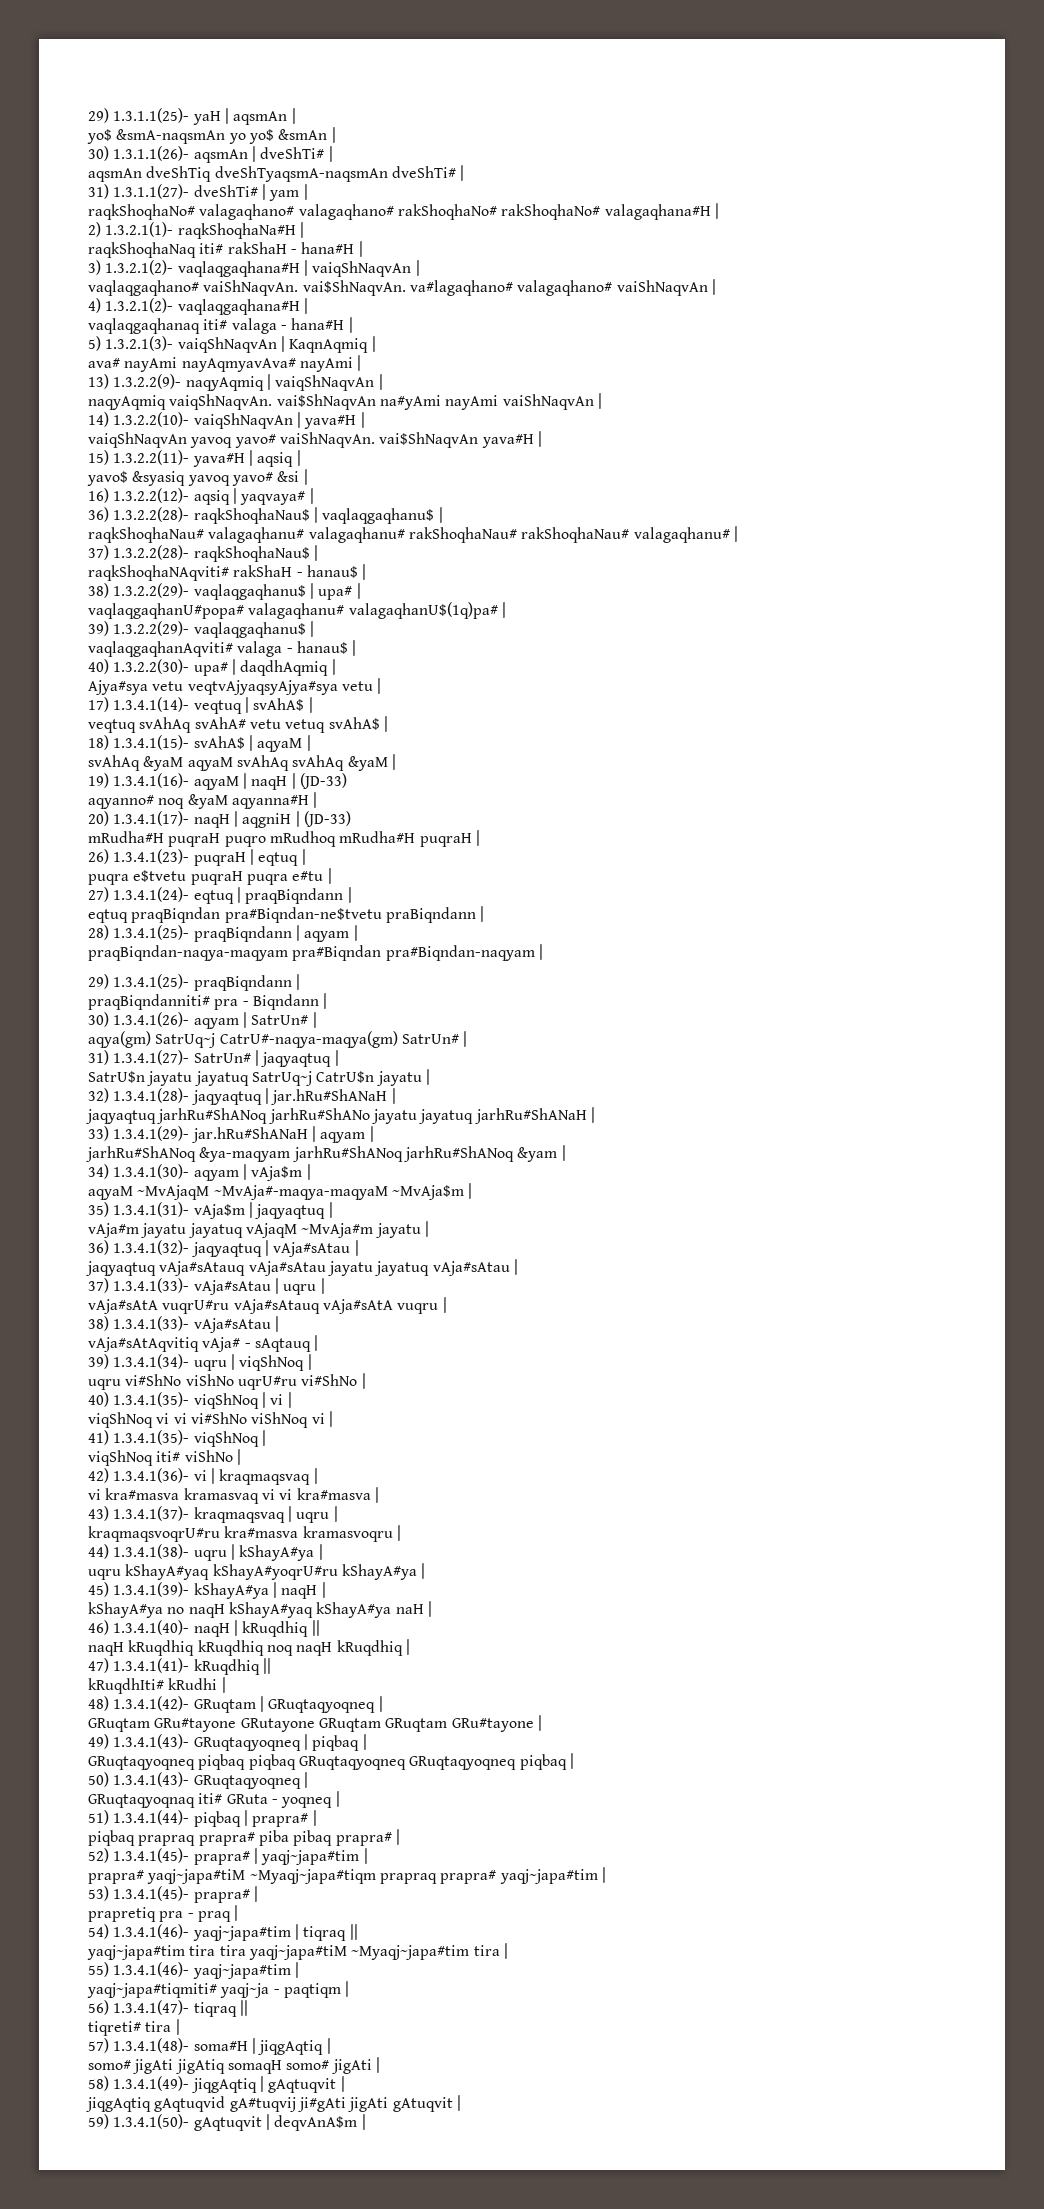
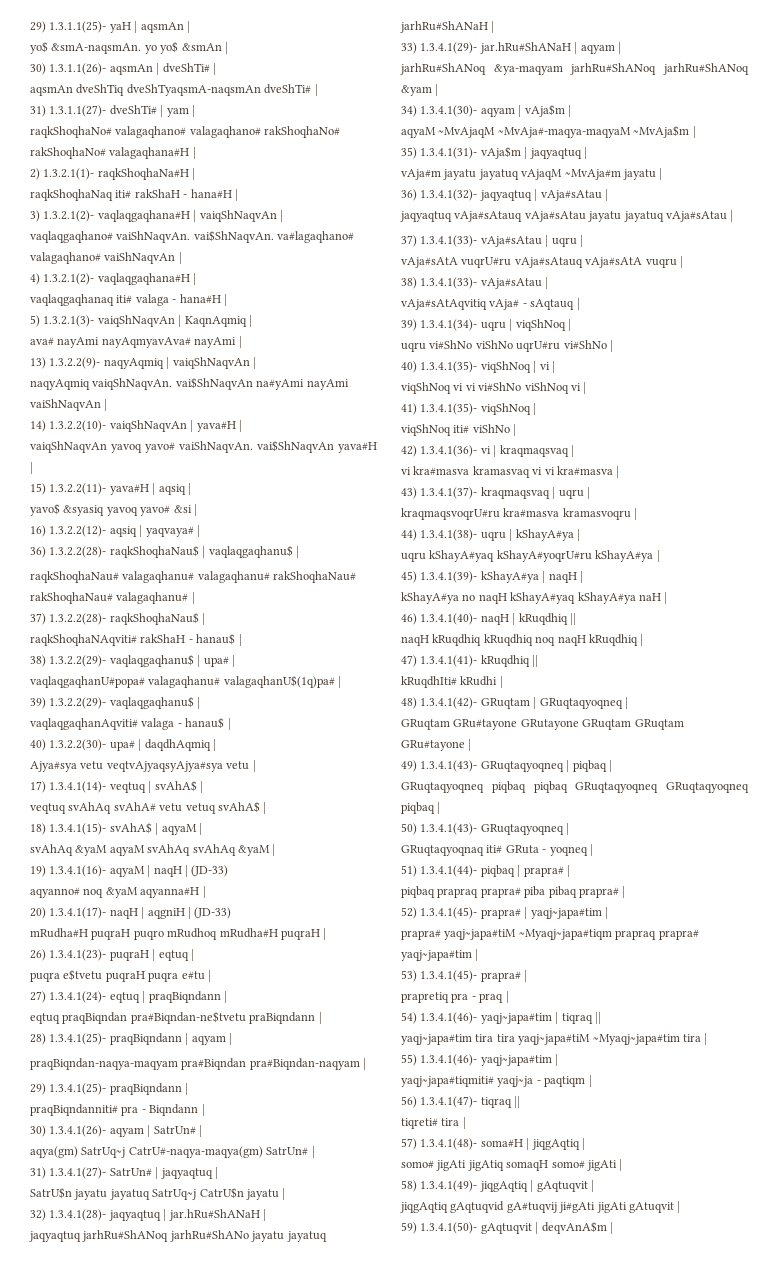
- yo$ &smA-naqsmAn yo yo$ &smAn |
+ yo$ &smA-naqsmAn. yo yo$ &smAn |

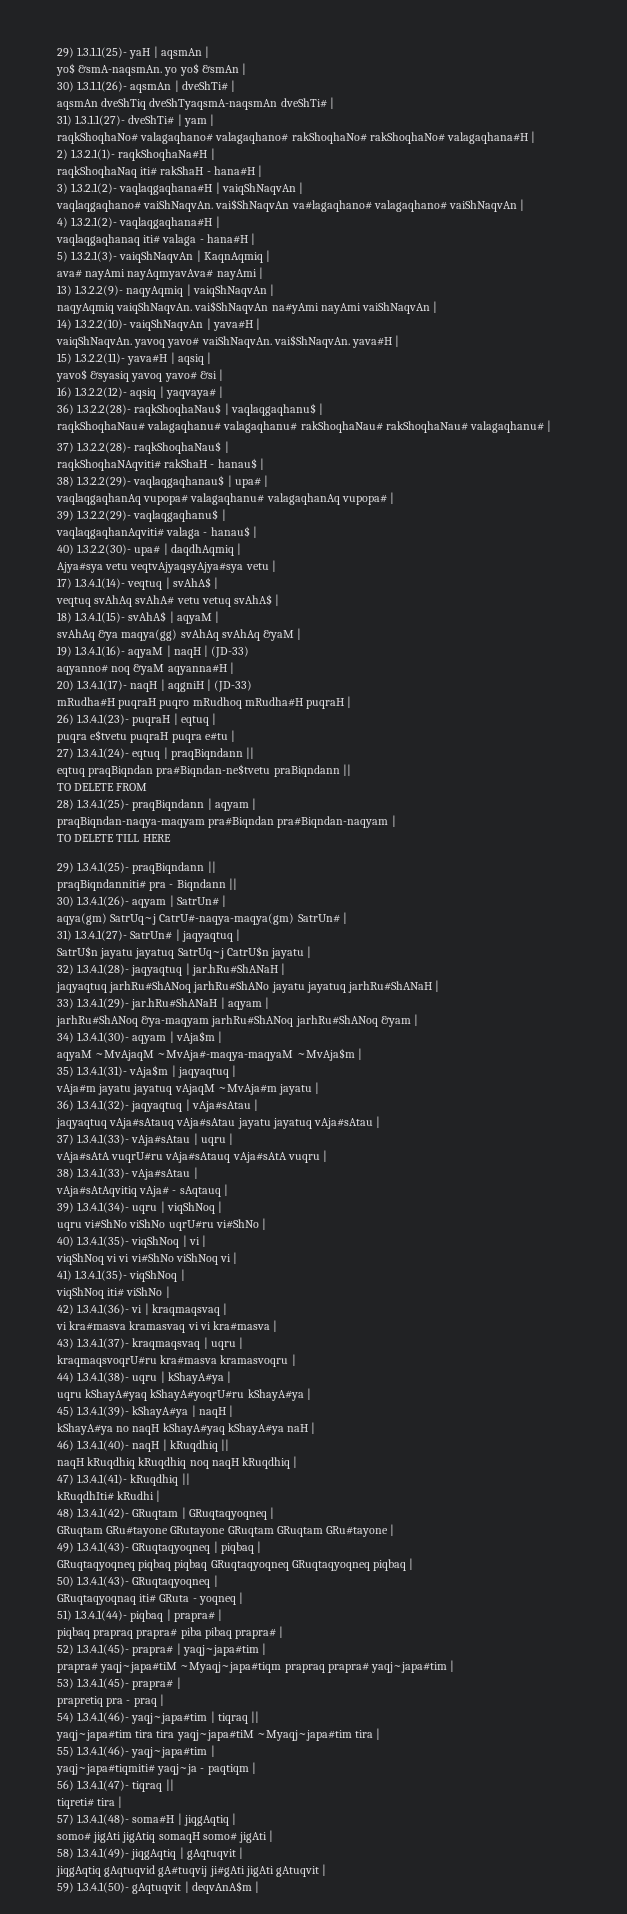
- vaqlaqgaqhano# vaiShNaqvAn. vai$ShNaqvAn. va#lagaqhano# valagaqhano# vaiShNaqvAn |
+ vaqlaqgaqhano# vaiShNaqvAn. vai$ShNaqvAn va#lagaqhano# valagaqhano# vaiShNaqvAn |
- vaiqShNaqvAn yavoq yavo# vaiShNaqvAn. vai$ShNaqvAn yava#H |
+ vaiqShNaqvAn. yavoq yavo# vaiShNaqvAn. vai$ShNaqvAn. yava#H |
- 38) 1.3.2.2(29)- vaqlaqgaqhanu$ | upa# |
+ 38) 1.3.2.2(29)- vaqlaqgaqhanau$ | upa# |
- vaqlaqgaqhanU#popa# valagaqhanu# valagaqhanU$(1q)pa# |
+ vaqlaqgaqhanAq vupopa# valagaqhanu# valagaqhanAq vupopa# |
- svAhAq &yaM aqyaM svAhAq svAhAq &yaM |
+ svAhAq &ya maqya(gg) svAhAq svAhAq &yaM |
- 27) 1.3.4.1(24)- eqtuq | praqBiqndann |
+ 27) 1.3.4.1(24)- eqtuq | praqBiqndann ||
- eqtuq praqBiqndan pra#Biqndan-ne$tvetu praBiqndann |
+ eqtuq praqBiqndan pra#Biqndan-ne$tvetu praBiqndann ||
+ TO DELETE FROM
+ TO DELETE TILL HERE
- 29) 1.3.4.1(25)- praqBiqndann |
+ 29) 1.3.4.1(25)- praqBiqndann ||
- praqBiqndanniti# pra - Biqndann |
+ praqBiqndanniti# pra - Biqndann ||

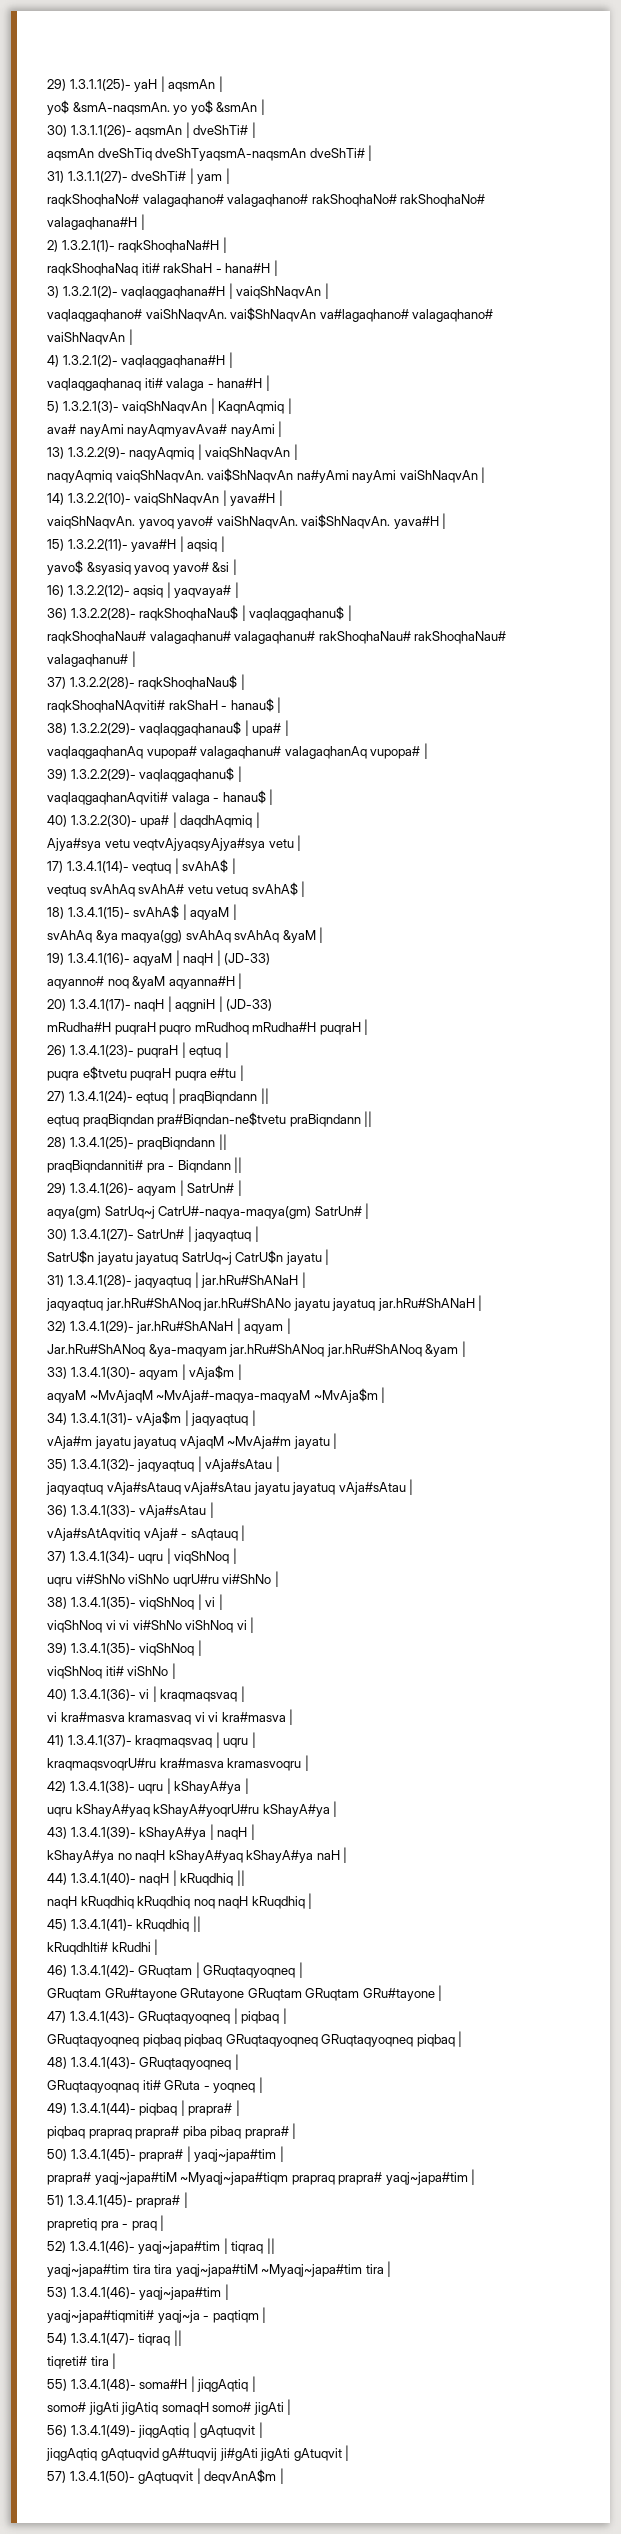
- TO DELETE FROM
- 28) 1.3.4.1(25)- praqBiqndann | aqyam |
- praqBiqndan-naqya-maqyam pra#Biqndan pra#Biqndan-naqyam |
- TO DELETE TILL HERE
- 29) 1.3.4.1(25)- praqBiqndann ||
+ 28) 1.3.4.1(25)- praqBiqndann ||
- 30) 1.3.4.1(26)- aqyam | SatrUn# |
+ 29) 1.3.4.1(26)- aqyam | SatrUn# |
- 31) 1.3.4.1(27)- SatrUn# | jaqyaqtuq |
+ 30) 1.3.4.1(27)- SatrUn# | jaqyaqtuq |
- 32) 1.3.4.1(28)- jaqyaqtuq | jar.hRu#ShANaH |
+ 31) 1.3.4.1(28)- jaqyaqtuq | jar.hRu#ShANaH |
- jaqyaqtuq jarhRu#ShANoq jarhRu#ShANo jayatu jayatuq jarhRu#ShANaH |
- 33) 1.3.4.1(29)- jar.hRu#ShANaH | aqyam |
+ jaqyaqtuq jar.hRu#ShANoq jar.hRu#ShANo jayatu jayatuq jar.hRu#ShANaH |
+ 32) 1.3.4.1(29)- jar.hRu#ShANaH | aqyam |
- jarhRu#ShANoq &ya-maqyam jarhRu#ShANoq jarhRu#ShANoq &yam |
+ Jar.hRu#ShANoq &ya-maqyam jar.hRu#ShANoq jar.hRu#ShANoq &yam |
- 34) 1.3.4.1(30)- aqyam | vAja$m |
+ 33) 1.3.4.1(30)- aqyam | vAja$m |
- 35) 1.3.4.1(31)- vAja$m | jaqyaqtuq |
+ 34) 1.3.4.1(31)- vAja$m | jaqyaqtuq |
- 36) 1.3.4.1(32)- jaqyaqtuq | vAja#sAtau |
+ 35) 1.3.4.1(32)- jaqyaqtuq | vAja#sAtau |
- 37) 1.3.4.1(33)- vAja#sAtau | uqru |
- vAja#sAtA vuqrU#ru vAja#sAtauq vAja#sAtA vuqru |
- 38) 1.3.4.1(33)- vAja#sAtau |
+ 36) 1.3.4.1(33)- vAja#sAtau |
- 39) 1.3.4.1(34)- uqru | viqShNoq |
+ 37) 1.3.4.1(34)- uqru | viqShNoq |
- 40) 1.3.4.1(35)- viqShNoq | vi |
+ 38) 1.3.4.1(35)- viqShNoq | vi |
- 41) 1.3.4.1(35)- viqShNoq |
+ 39) 1.3.4.1(35)- viqShNoq |
- 42) 1.3.4.1(36)- vi | kraqmaqsvaq |
+ 40) 1.3.4.1(36)- vi | kraqmaqsvaq |
- 43) 1.3.4.1(37)- kraqmaqsvaq | uqru |
+ 41) 1.3.4.1(37)- kraqmaqsvaq | uqru |
- 44) 1.3.4.1(38)- uqru | kShayA#ya |
+ 42) 1.3.4.1(38)- uqru | kShayA#ya |
- 45) 1.3.4.1(39)- kShayA#ya | naqH |
+ 43) 1.3.4.1(39)- kShayA#ya | naqH |
- 46) 1.3.4.1(40)- naqH | kRuqdhiq ||
+ 44) 1.3.4.1(40)- naqH | kRuqdhiq ||
- 47) 1.3.4.1(41)- kRuqdhiq ||
+ 45) 1.3.4.1(41)- kRuqdhiq ||
- 48) 1.3.4.1(42)- GRuqtam | GRuqtaqyoqneq |
+ 46) 1.3.4.1(42)- GRuqtam | GRuqtaqyoqneq |
- 49) 1.3.4.1(43)- GRuqtaqyoqneq | piqbaq |
+ 47) 1.3.4.1(43)- GRuqtaqyoqneq | piqbaq |
- 50) 1.3.4.1(43)- GRuqtaqyoqneq |
+ 48) 1.3.4.1(43)- GRuqtaqyoqneq |
- 51) 1.3.4.1(44)- piqbaq | prapra# |
+ 49) 1.3.4.1(44)- piqbaq | prapra# |
- 52) 1.3.4.1(45)- prapra# | yaqj~japa#tim |
+ 50) 1.3.4.1(45)- prapra# | yaqj~japa#tim |
- 53) 1.3.4.1(45)- prapra# |
+ 51) 1.3.4.1(45)- prapra# |
- 54) 1.3.4.1(46)- yaqj~japa#tim | tiqraq ||
+ 52) 1.3.4.1(46)- yaqj~japa#tim | tiqraq ||
- 55) 1.3.4.1(46)- yaqj~japa#tim |
+ 53) 1.3.4.1(46)- yaqj~japa#tim |
- 56) 1.3.4.1(47)- tiqraq ||
+ 54) 1.3.4.1(47)- tiqraq ||
- 57) 1.3.4.1(48)- soma#H | jiqgAqtiq |
+ 55) 1.3.4.1(48)- soma#H | jiqgAqtiq |
- 58) 1.3.4.1(49)- jiqgAqtiq | gAqtuqvit |
+ 56) 1.3.4.1(49)- jiqgAqtiq | gAqtuqvit |
- 59) 1.3.4.1(50)- gAqtuqvit | deqvAnA$m |
+ 57) 1.3.4.1(50)- gAqtuqvit | deqvAnA$m |

